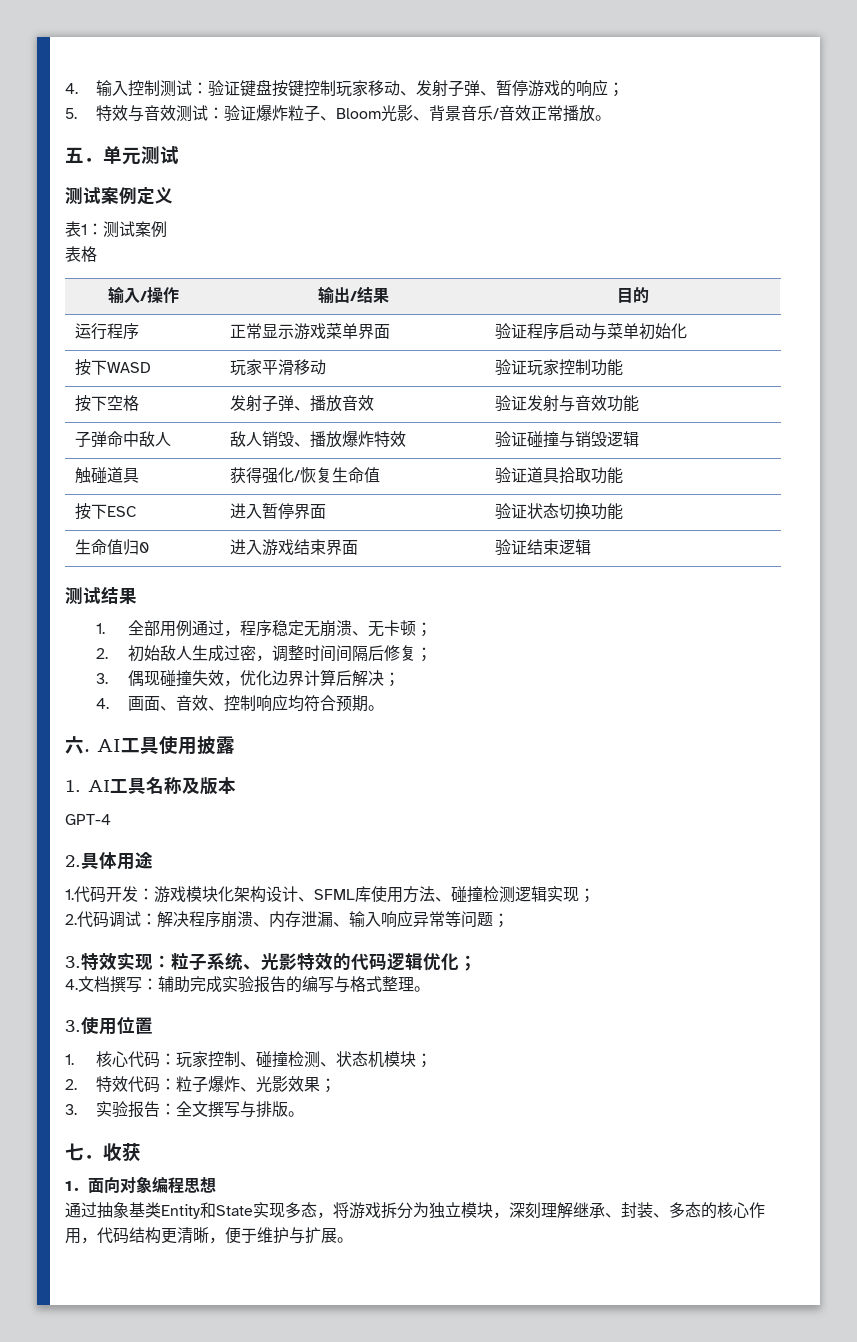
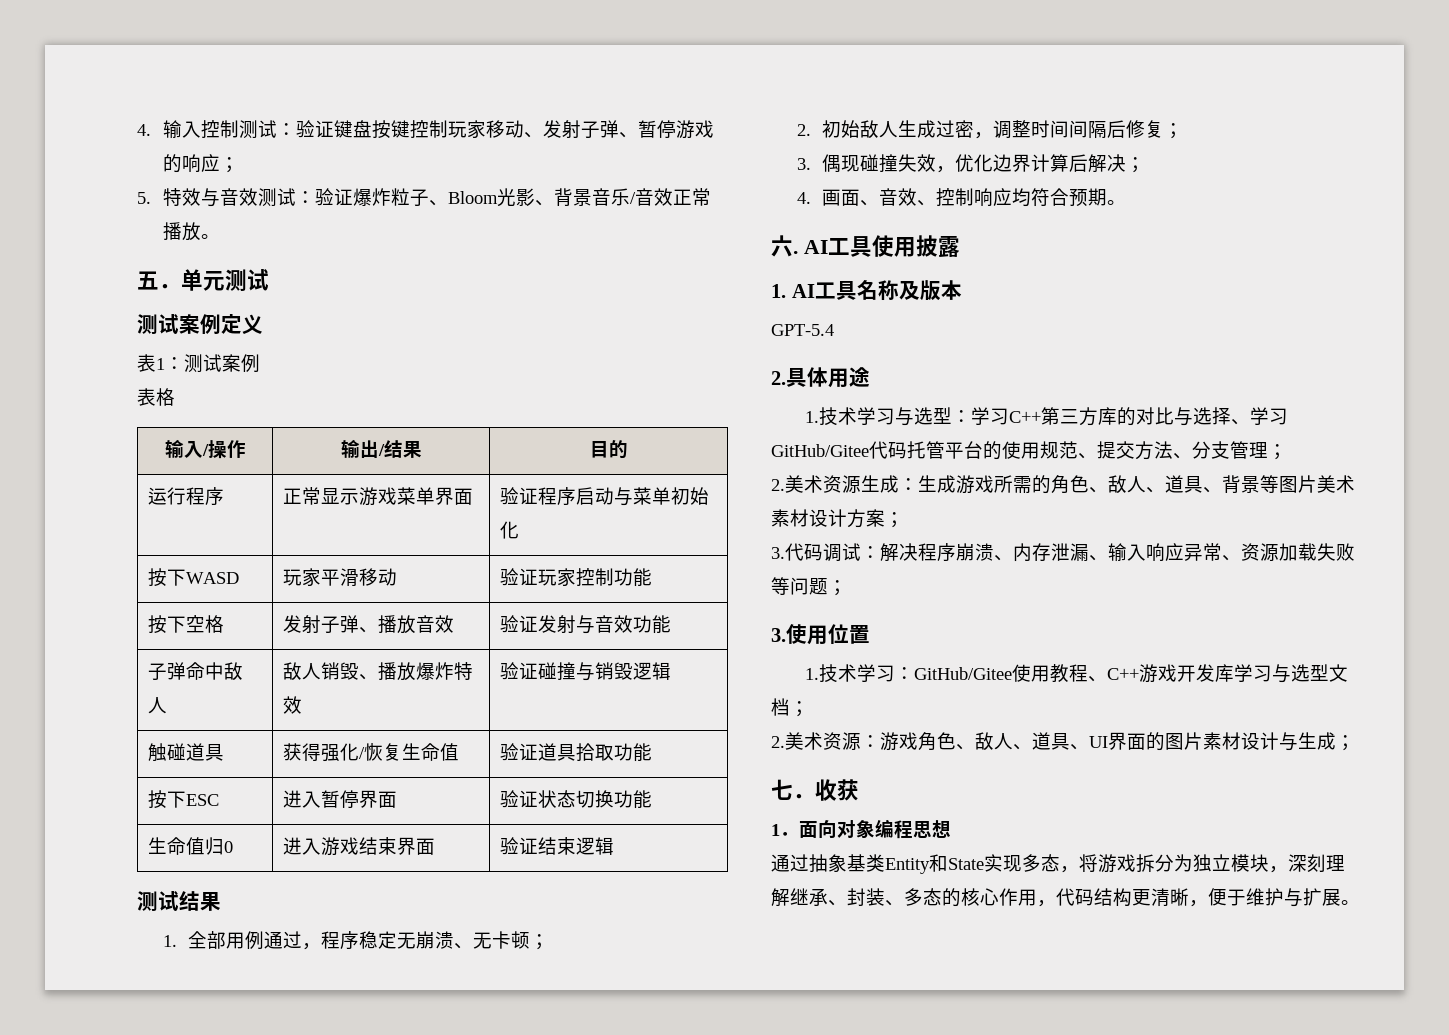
- GPT-4
+ GPT-5.4
- 1.代码开发：游戏模块化架构设计、SFML库使用方法、碰撞检测逻辑实现；
- 2.代码调试：解决程序崩溃、内存泄漏、输入响应异常等问题；
+ 1.技术学习与选型：学习C++第三方库的对比与选择、学习GitHub/Gitee代码托管平台的使用规范、提交方法、分支管理；
+ 2.美术资源生成：生成游戏所需的角色、敌人、道具、背景等图片美术素材设计方案；
+ 3.代码调试：解决程序崩溃、内存泄漏、输入响应异常、资源加载失败等问题；
- 3.特效实现：粒子系统、光影特效的代码逻辑优化；
- 4.文档撰写：辅助完成实验报告的编写与格式整理。
  3.使用位置
- 1.核心代码：玩家控制、碰撞检测、状态机模块；
- 2.特效代码：粒子爆炸、光影效果；
- 3.实验报告：全文撰写与排版。
+ 1.技术学习：GitHub/Gitee使用教程、C++游戏开发库学习与选型文档；
+ 2.美术资源：游戏角色、敌人、道具、UI界面的图片素材设计与生成；

